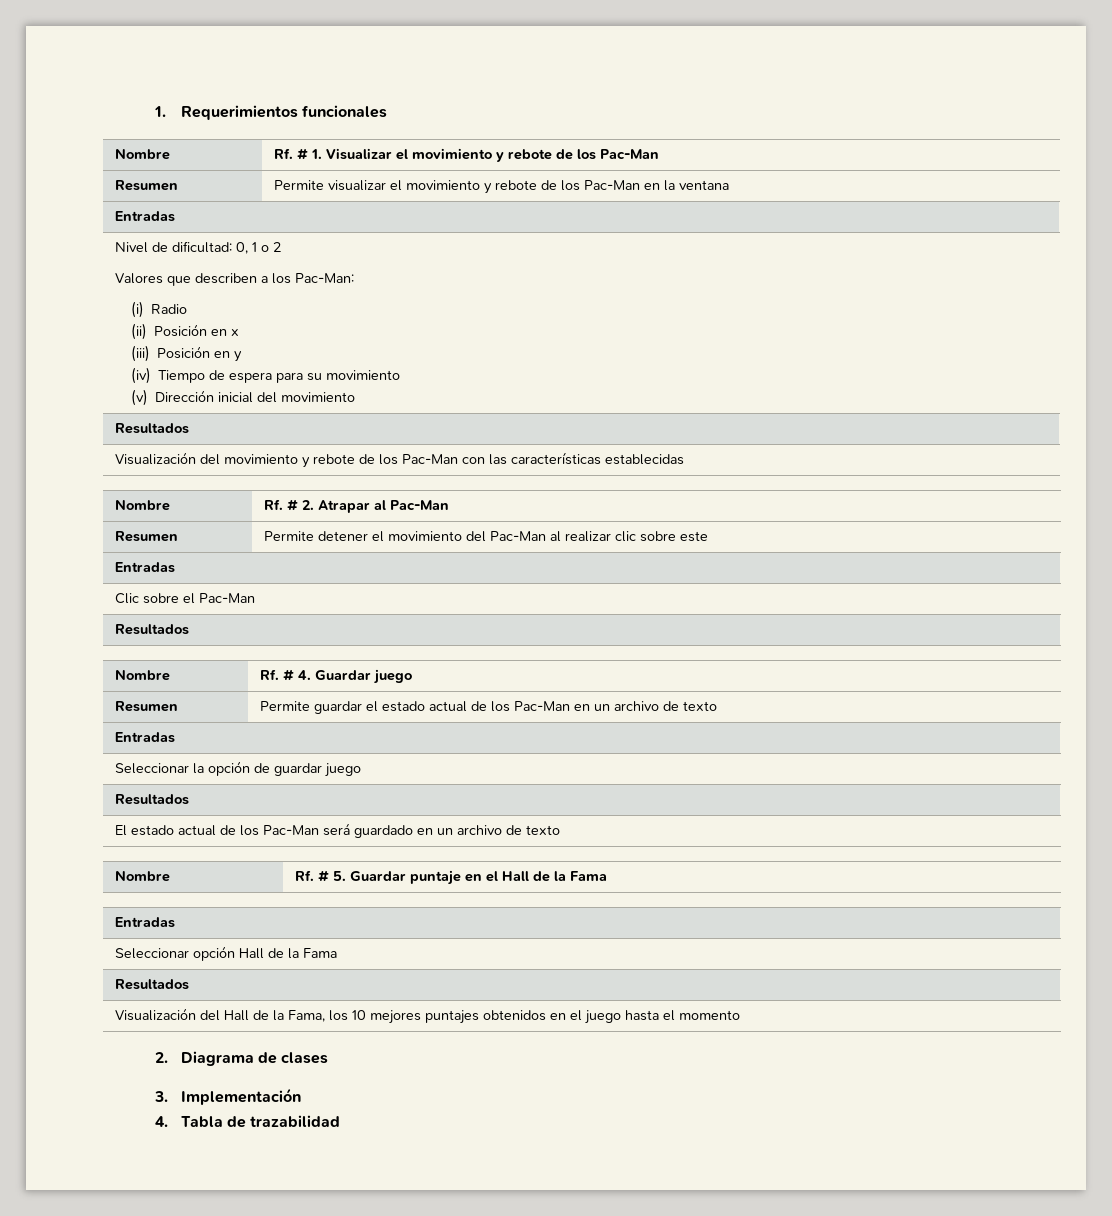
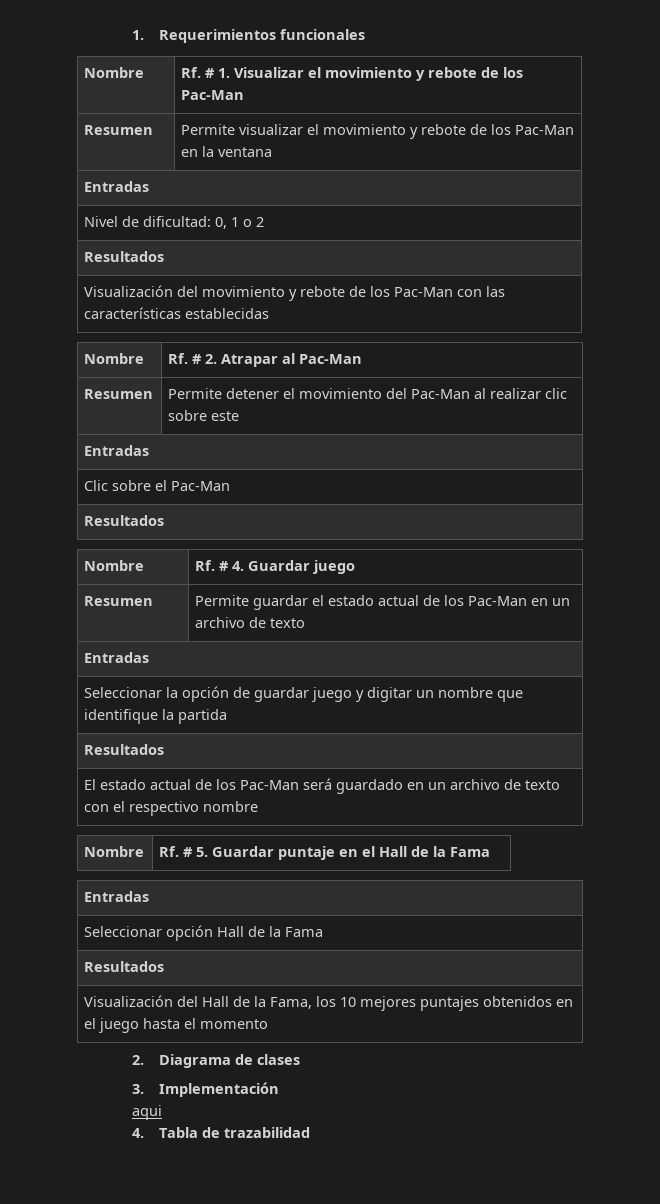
  Nivel de dificultad: 0, 1 o 2
- Valores que describen a los Pac-Man:
- (i) Radio
- (ii) Posición en x
- (iii) Posición en y
- (iv) Tiempo de espera para su movimiento
- (v) Dirección inicial del movimiento
- Seleccionar la opción de guardar juego
+ Seleccionar la opción de guardar juego y digitar un nombre que identifique la partida
- El estado actual de los Pac-Man será guardado en un archivo de texto
+ El estado actual de los Pac-Man será guardado en un archivo de texto con el respectivo nombre
+ aqui

